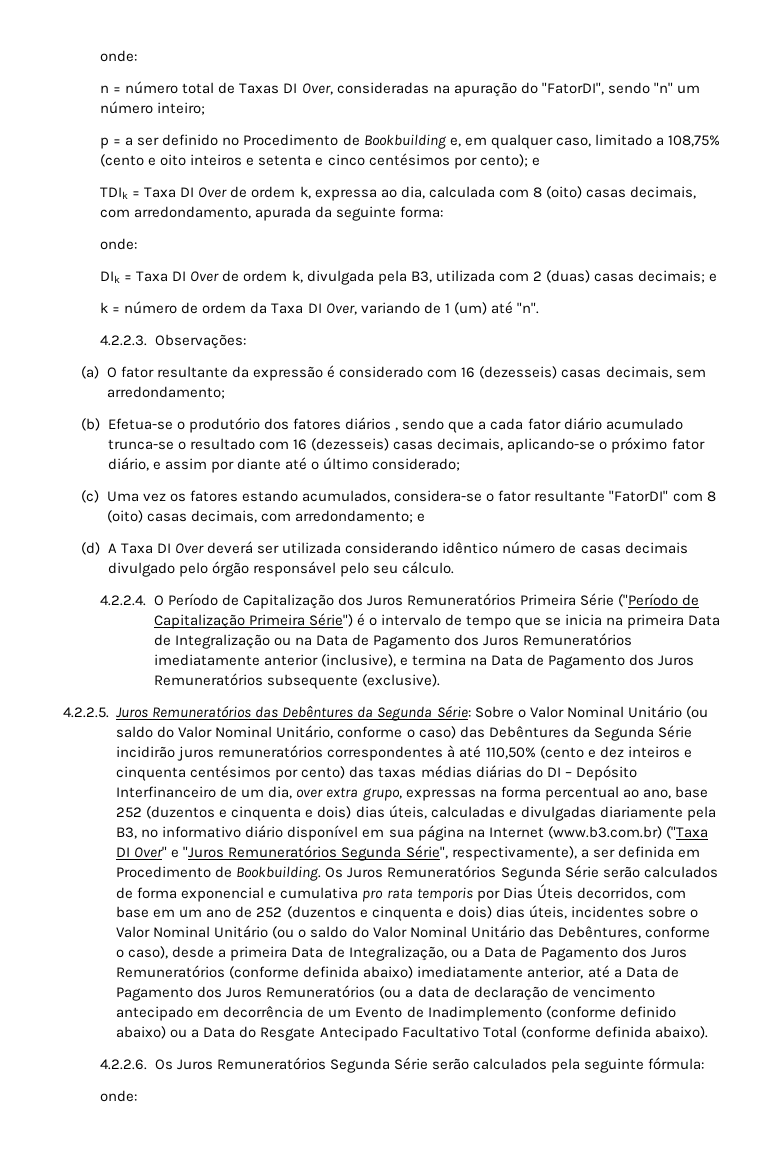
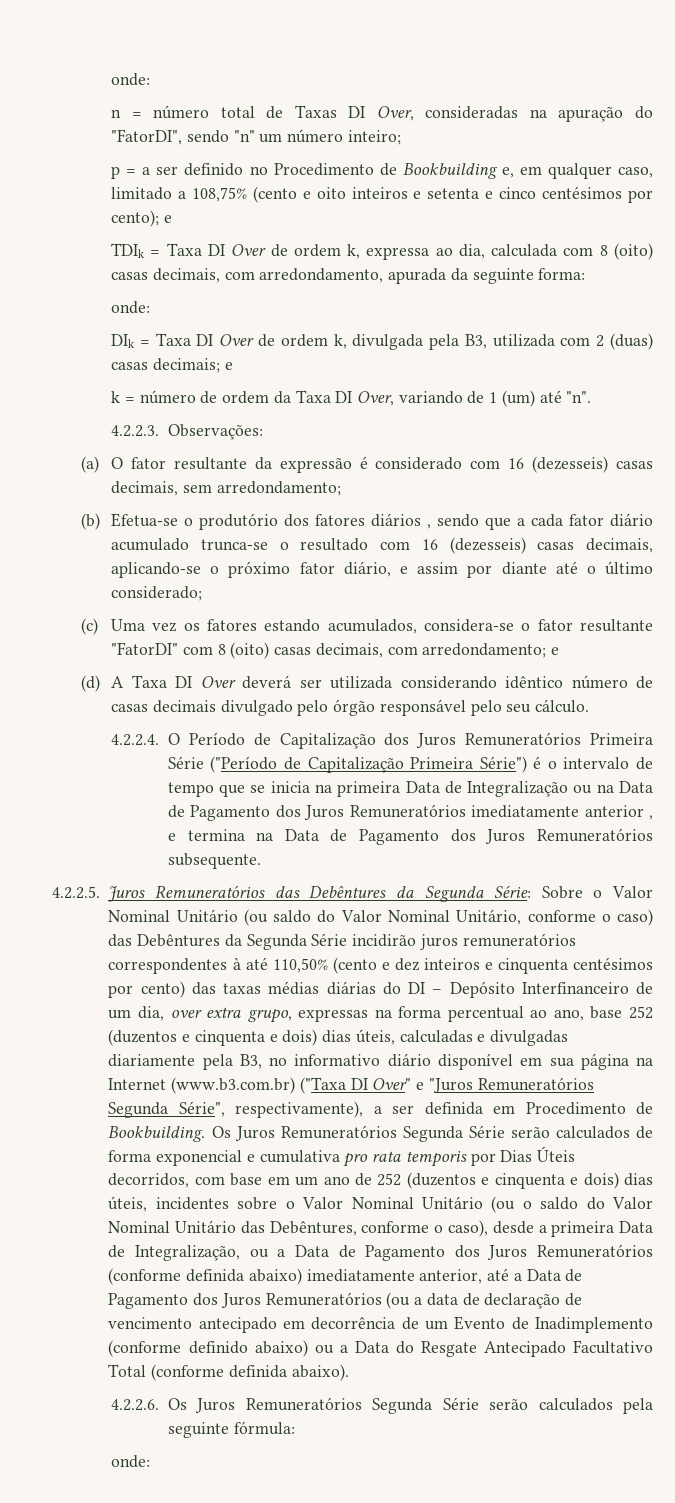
- 4.2.2.4. O Período de Capitalização dos Juros Remuneratórios Primeira Série ("Período de Capitalização Primeira Série") é o intervalo de tempo que se inicia na primeira Data de Integralização ou na Data de Pagamento dos Juros Remuneratórios imediatamente anterior (inclusive), e termina na Data de Pagamento dos Juros Remuneratórios subsequente (exclusive).
+ 4.2.2.4. O Período de Capitalização dos Juros Remuneratórios Primeira Série ("Período de Capitalização Primeira Série") é o intervalo de tempo que se inicia na primeira Data de Integralização ou na Data de Pagamento dos Juros Remuneratórios imediatamente anterior , e termina na Data de Pagamento dos Juros Remuneratórios subsequente.

